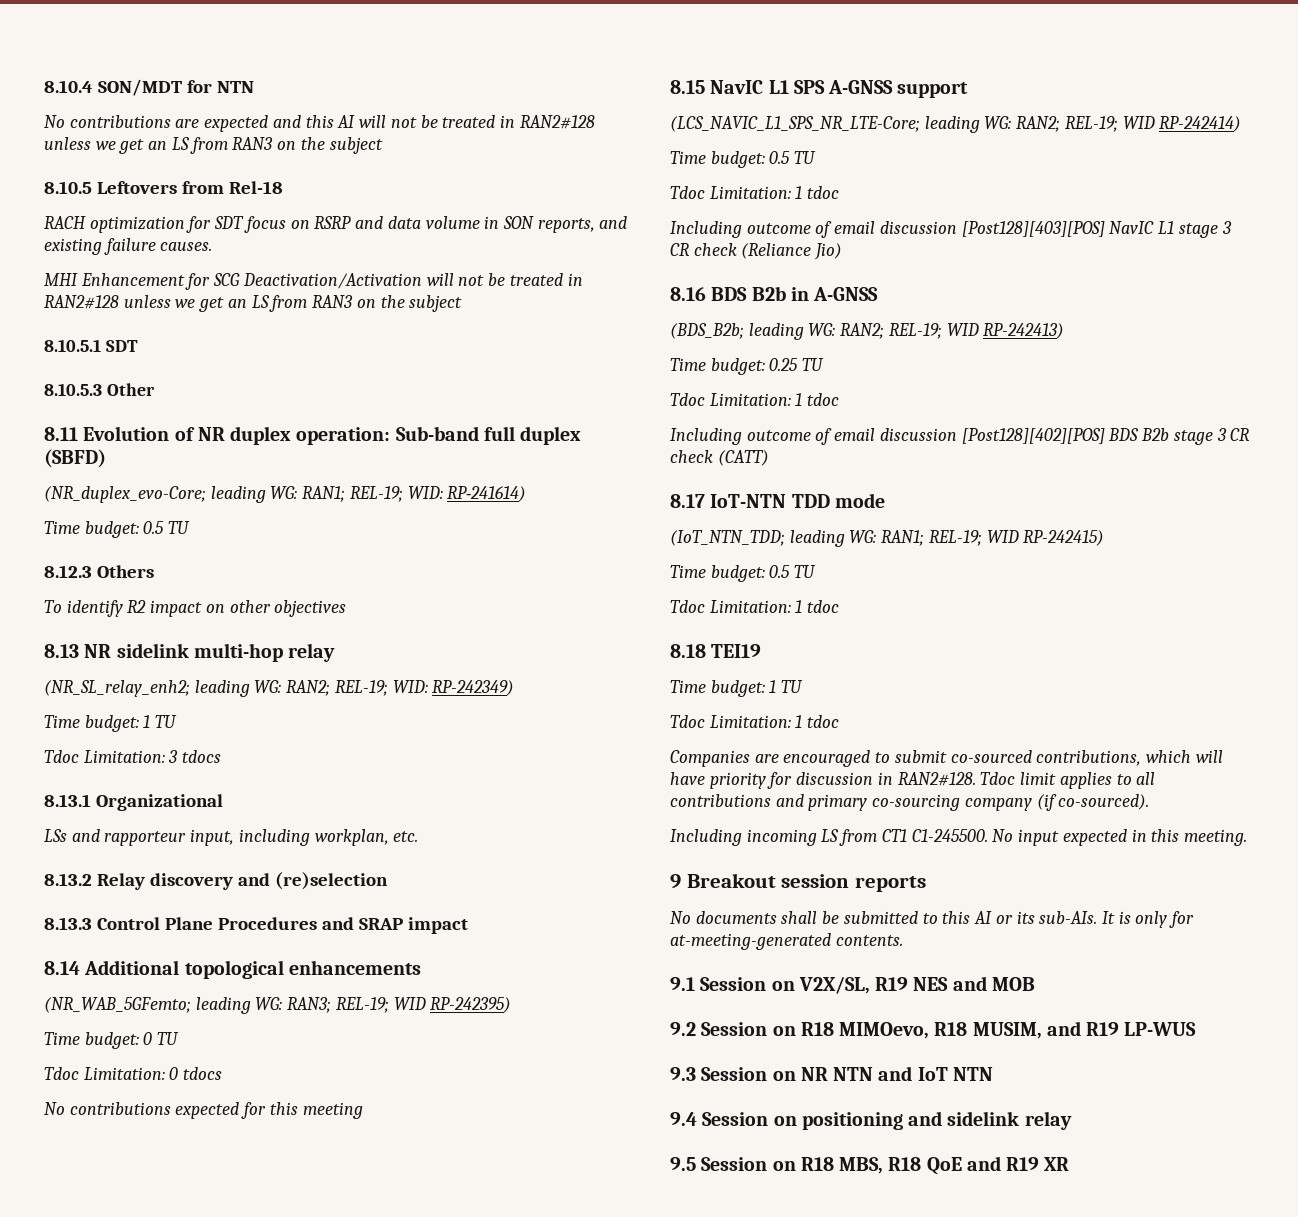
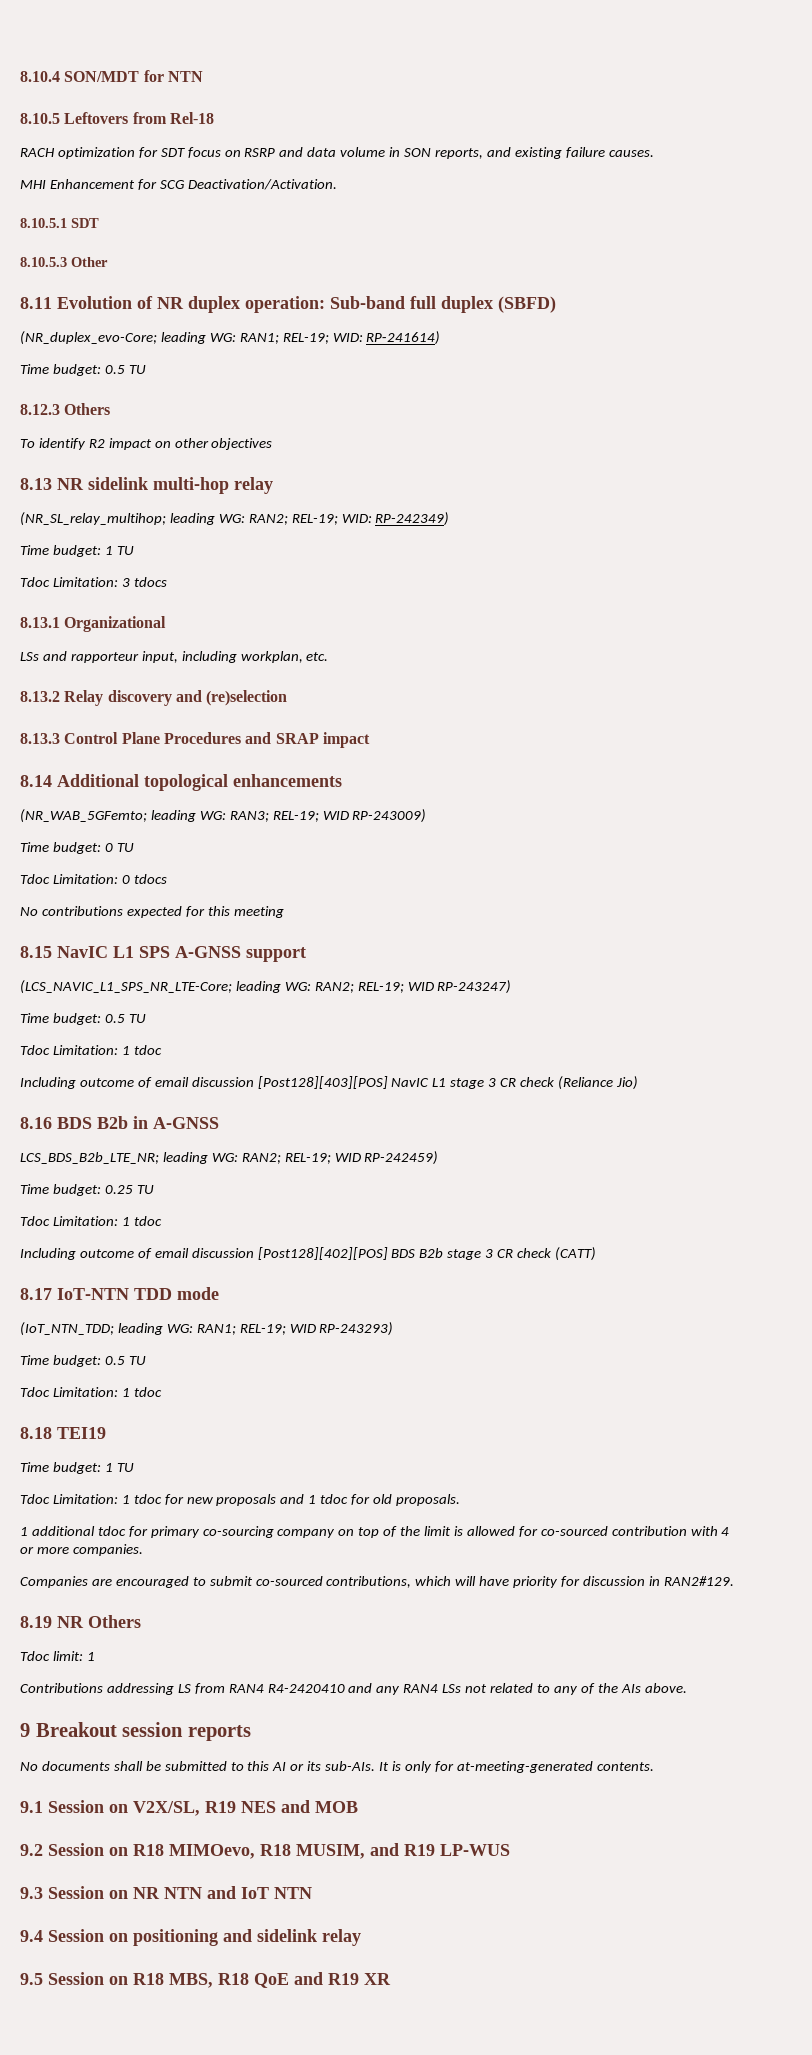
- No contributions are expected and this AI will not be treated in RAN2#128 unless we get an LS from RAN3 on the subject
- MHI Enhancement for SCG Deactivation/Activation will not be treated in RAN2#128 unless we get an LS from RAN3 on the subject
+ MHI Enhancement for SCG Deactivation/Activation.
- (NR_SL_relay_enh2; leading WG: RAN2; REL-19; WID: RP-242349)
+ (NR_SL_relay_multihop; leading WG: RAN2; REL-19; WID: RP-242349)
- (NR_WAB_5GFemto; leading WG: RAN3; REL-19; WID RP-242395)
+ (NR_WAB_5GFemto; leading WG: RAN3; REL-19; WID RP-243009)
- (LCS_NAVIC_L1_SPS_NR_LTE-Core; leading WG: RAN2; REL-19; WID RP-242414)
+ (LCS_NAVIC_L1_SPS_NR_LTE-Core; leading WG: RAN2; REL-19; WID RP-243247)
- (BDS_B2b; leading WG: RAN2; REL-19; WID RP-242413)
+ LCS_BDS_B2b_LTE_NR; leading WG: RAN2; REL-19; WID RP-242459)
- (IoT_NTN_TDD; leading WG: RAN1; REL-19; WID RP-242415)
+ (IoT_NTN_TDD; leading WG: RAN1; REL-19; WID RP-243293)
  8.18 TEI19
  Time budget: 1 TU
- Tdoc Limitation: 1 tdoc
+ Tdoc Limitation: 1 tdoc for new proposals and 1 tdoc for old proposals.
+ 1 additional tdoc for primary co-sourcing company on top of the limit is allowed for co-sourced contribution with 4 or more companies.
- Companies are encouraged to submit co-sourced contributions, which will have priority for discussion in RAN2#128. Tdoc limit applies to all contributions and primary co-sourcing company (if co-sourced).
- Including incoming LS from CT1 C1-245500. No input expected in this meeting.
+ Companies are encouraged to submit co-sourced contributions, which will have priority for discussion in RAN2#129.
+ 8.19 NR Others
+ Tdoc limit: 1
+ Contributions addressing LS from RAN4 R4-2420410 and any RAN4 LSs not related to any of the AIs above.

